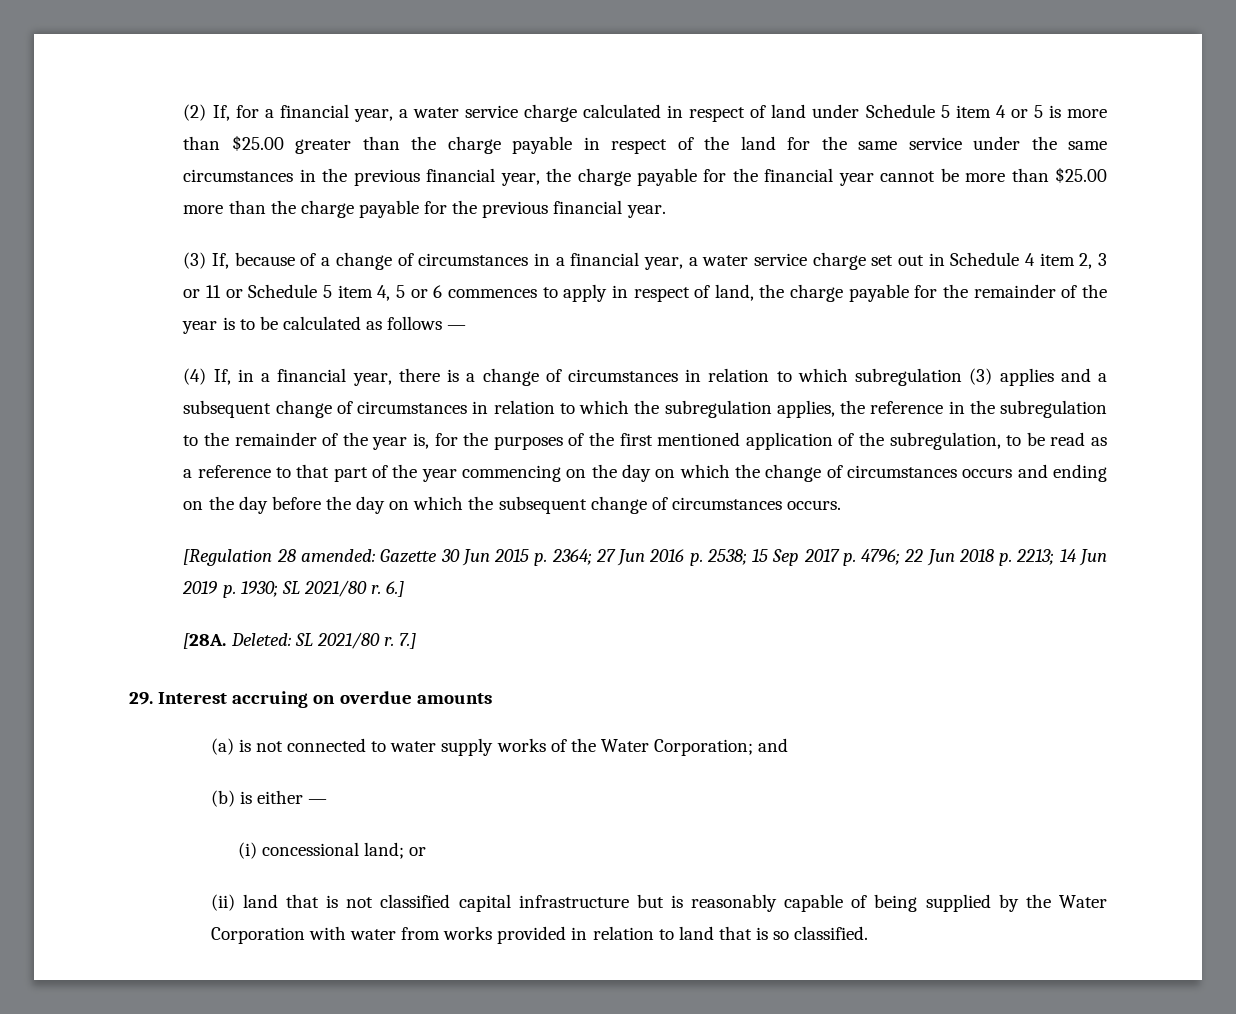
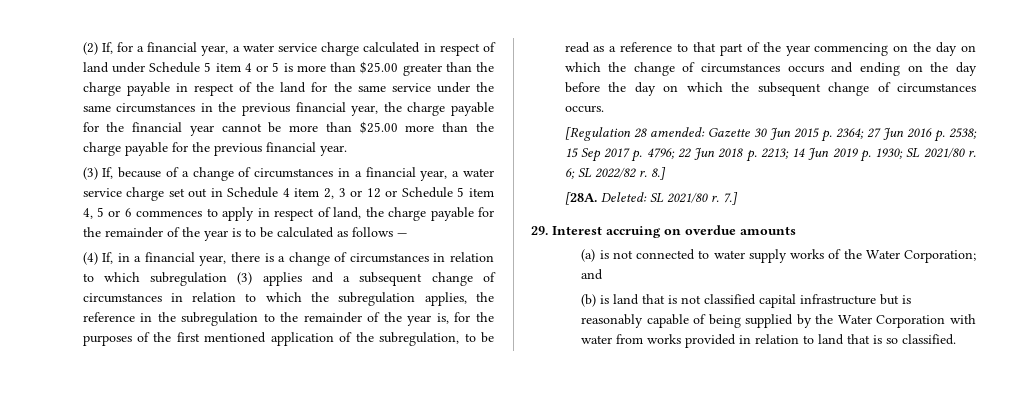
- (3) If, because of a change of circumstances in a financial year, a water service charge set out in Schedule 4 item 2, 3 or 11 or Schedule 5 item 4, 5 or 6 commences to apply in respect of land, the charge payable for the remainder of the year is to be calculated as follows —
+ (3) If, because of a change of circumstances in a financial year, a water service charge set out in Schedule 4 item 2, 3 or 12 or Schedule 5 item 4, 5 or 6 commences to apply in respect of land, the charge payable for the remainder of the year is to be calculated as follows —
- 6.]
+ 6; SL 2022/82 r. 8.]
- (b) is either —
- (i) concessional land; or
- (ii) land that is not classified capital infrastructure but is reasonably capable of being supplied by the Water Corporation with water from works provided in relation to land that is so classified.
+ (b) is land that is not classified capital infrastructure but is reasonably capable of being supplied by the Water Corporation with water from works provided in relation to land that is so classified.

